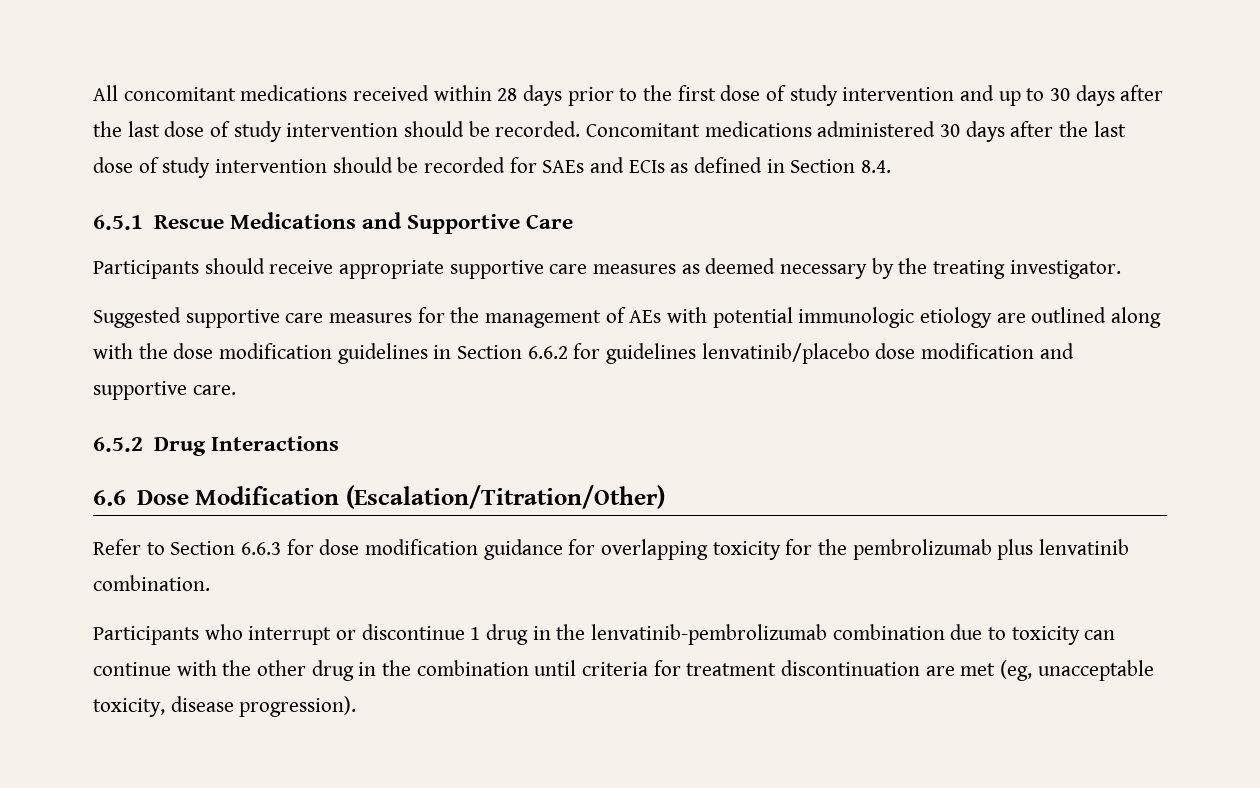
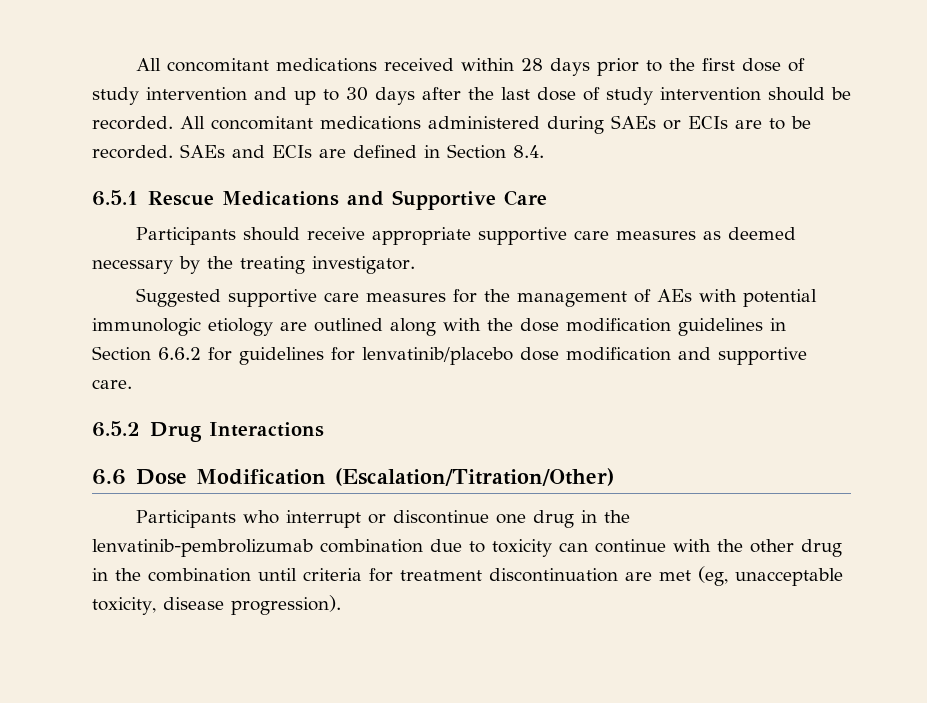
- Concomitant medications administered 30 days after the last dose of study intervention should be recorded for SAEs and ECIs as defined in Section 8.4.
+ All concomitant medications administered during SAEs or ECIs are to be recorded. SAEs and ECIs are defined in Section 8.4.
- Suggested supportive care measures for the management of AEs with potential immunologic etiology are outlined along with the dose modification guidelines in Section 6.6.2 for guidelines lenvatinib/placebo dose modification and supportive care.
+ Suggested supportive care measures for the management of AEs with potential immunologic etiology are outlined along with the dose modification guidelines in Section 6.6.2 for guidelines for lenvatinib/placebo dose modification and supportive care.
- Refer to Section 6.6.3 for dose modification guidance for overlapping toxicity for the pembrolizumab plus lenvatinib combination.
- Participants who interrupt or discontinue 1 drug in the lenvatinib-pembrolizumab combination due to toxicity can continue with the other drug in the combination until criteria for treatment discontinuation are met (eg, unacceptable toxicity, disease progression).
+ Participants who interrupt or discontinue one drug in the lenvatinib-pembrolizumab combination due to toxicity can continue with the other drug in the combination until criteria for treatment discontinuation are met (eg, unacceptable toxicity, disease progression).

